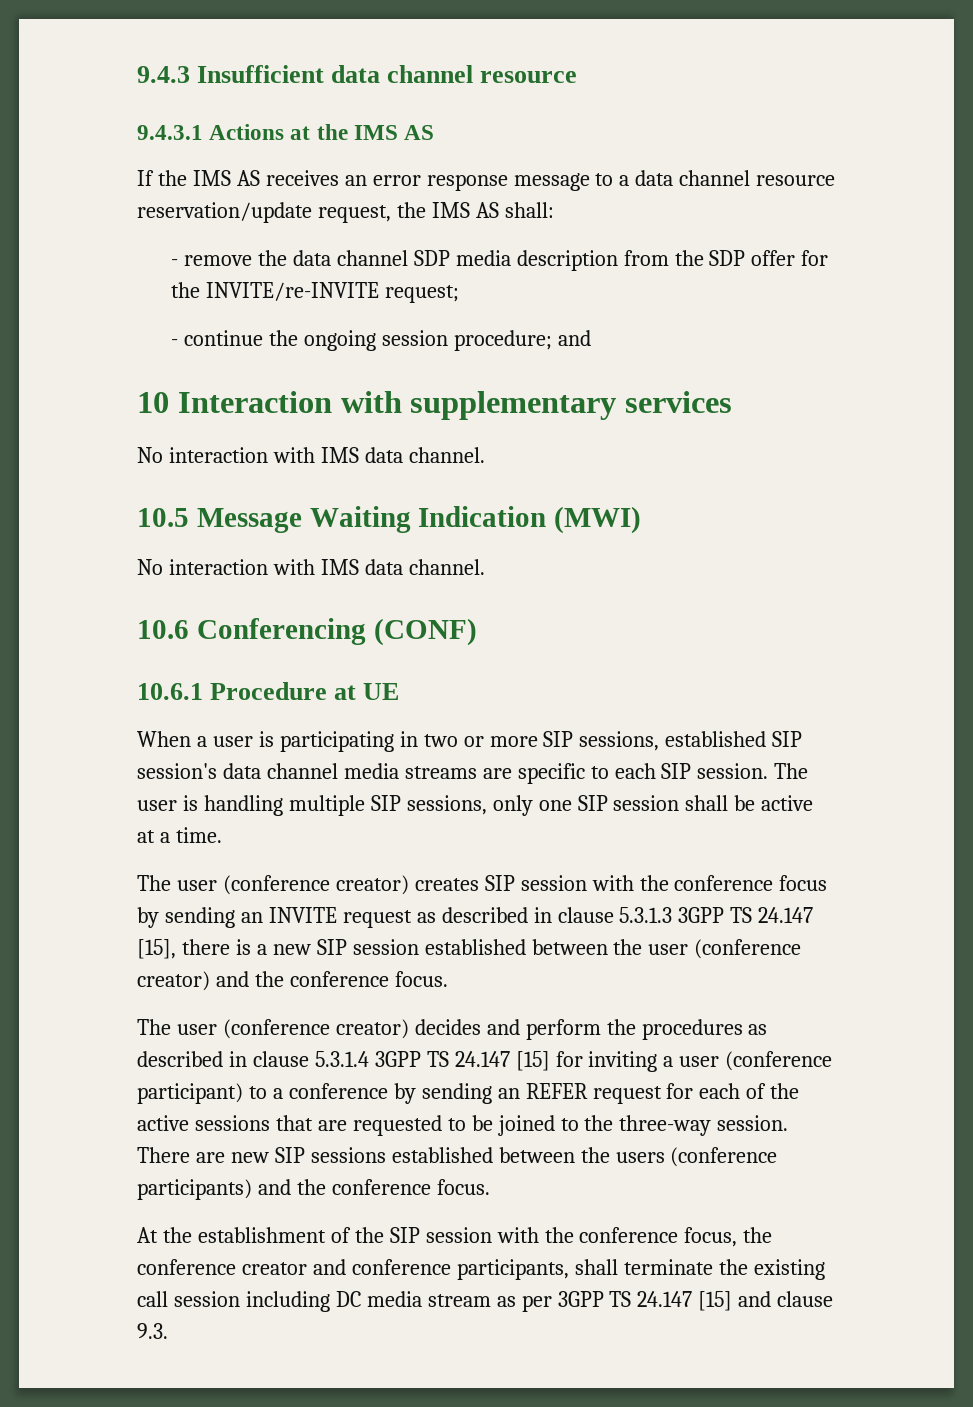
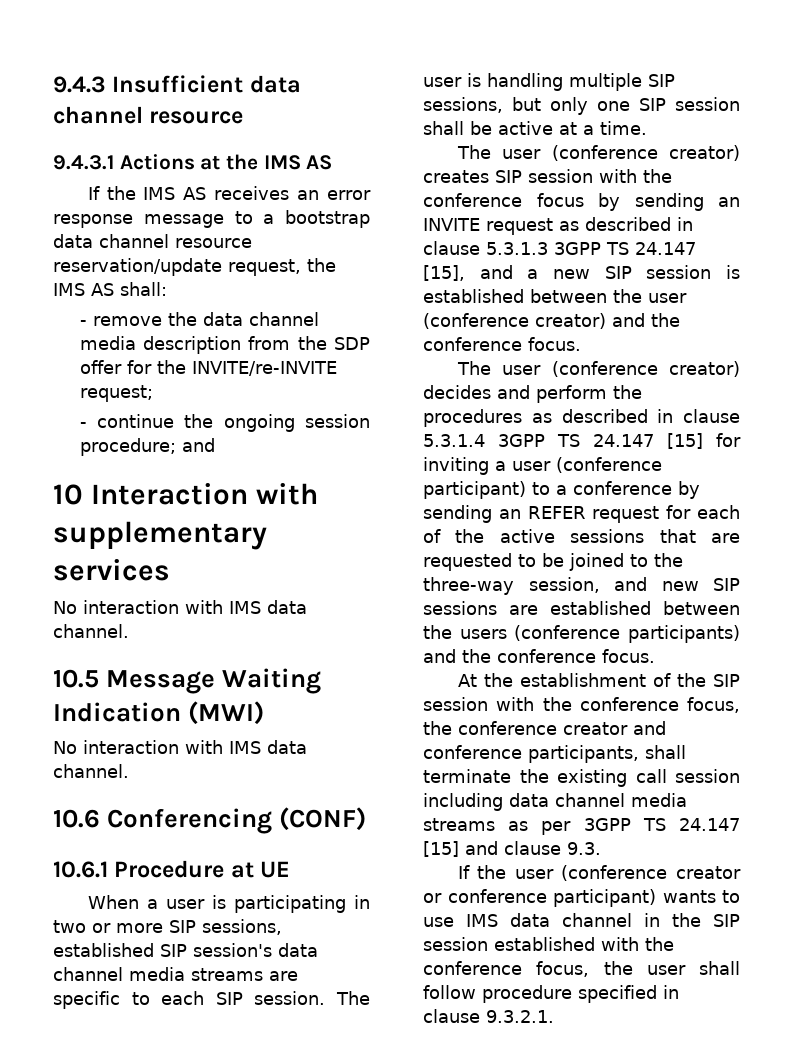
- If the IMS AS receives an error response message to a data channel resource reservation/update request, the IMS AS shall:
+ If the IMS AS receives an error response message to a bootstrap data channel resource reservation/update request, the IMS AS shall:
- - remove the data channel SDP media description from the SDP offer for the INVITE/re-INVITE request;
+ - remove the data channel media description from the SDP offer for the INVITE/re-INVITE request;
- The user is handling multiple SIP sessions, only one SIP session shall be active at a time.
+ The user is handling multiple SIP sessions, but only one SIP session shall be active at a time.
- The user (conference creator) creates SIP session with the conference focus by sending an INVITE request as described in clause 5.3.1.3 3GPP TS 24.147 [15], there is a new SIP session established between the user (conference creator) and the conference focus.
+ The user (conference creator) creates SIP session with the conference focus by sending an INVITE request as described in clause 5.3.1.3 3GPP TS 24.147 [15], and a new SIP session is established between the user (conference creator) and the conference focus.
- The user (conference creator) decides and perform the procedures as described in clause 5.3.1.4 3GPP TS 24.147 [15] for inviting a user (conference participant) to a conference by sending an REFER request for each of the active sessions that are requested to be joined to the three-way session. There are new SIP sessions established between the users (conference participants) and the conference focus.
+ The user (conference creator) decides and perform the procedures as described in clause 5.3.1.4 3GPP TS 24.147 [15] for inviting a user (conference participant) to a conference by sending an REFER request for each of the active sessions that are requested to be joined to the three-way session, and new SIP sessions are established between the users (conference participants) and the conference focus.
- At the establishment of the SIP session with the conference focus, the conference creator and conference participants, shall terminate the existing call session including DC media stream as per 3GPP TS 24.147 [15] and clause 9.3.
+ At the establishment of the SIP session with the conference focus, the conference creator and conference participants, shall terminate the existing call session including data channel media streams as per 3GPP TS 24.147 [15] and clause 9.3.
+ If the user (conference creator or conference participant) wants to use IMS data channel in the SIP session established with the conference focus, the user shall follow procedure specified in clause 9.3.2.1.

